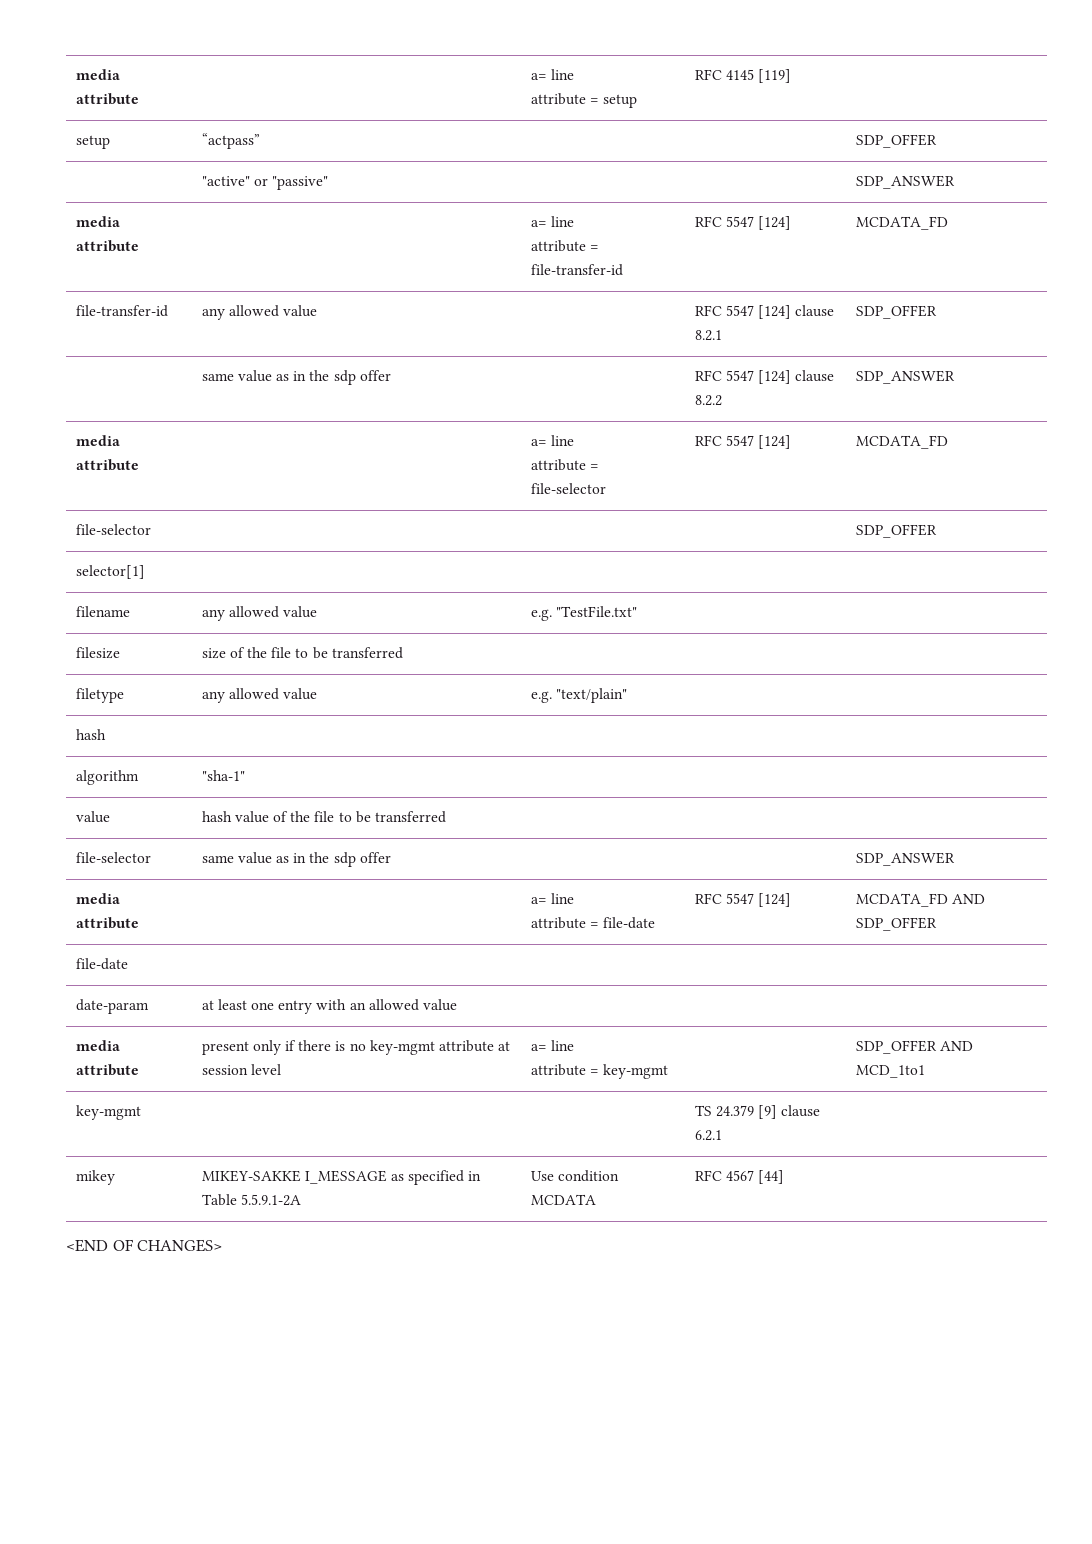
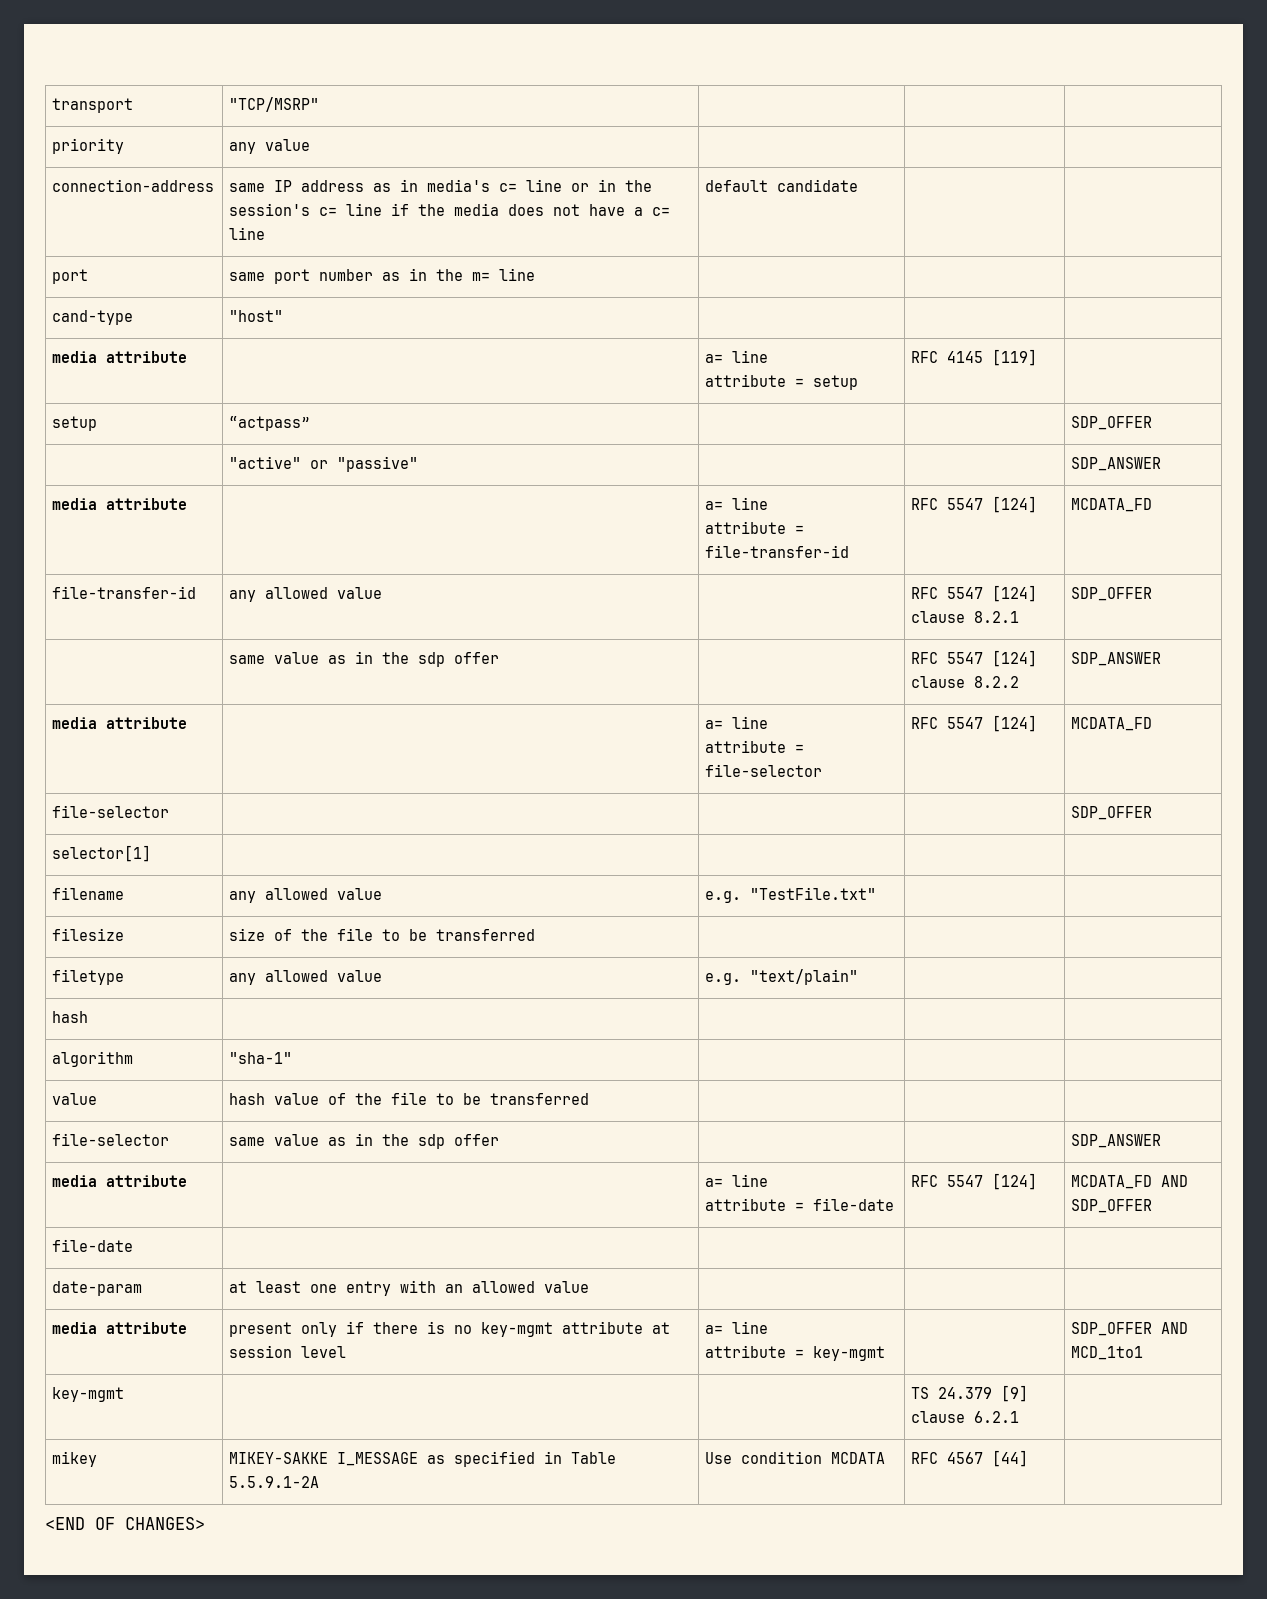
+ transport | "TCP/MSRP" | | |
+ priority | any value | | |
+ connection-address | same IP address as in media's c= line or in the session's c= line if the media does not have a c= line | default candidate | |
+ port | same port number as in the m= line | | |
+ cand-type | "host" | | |

